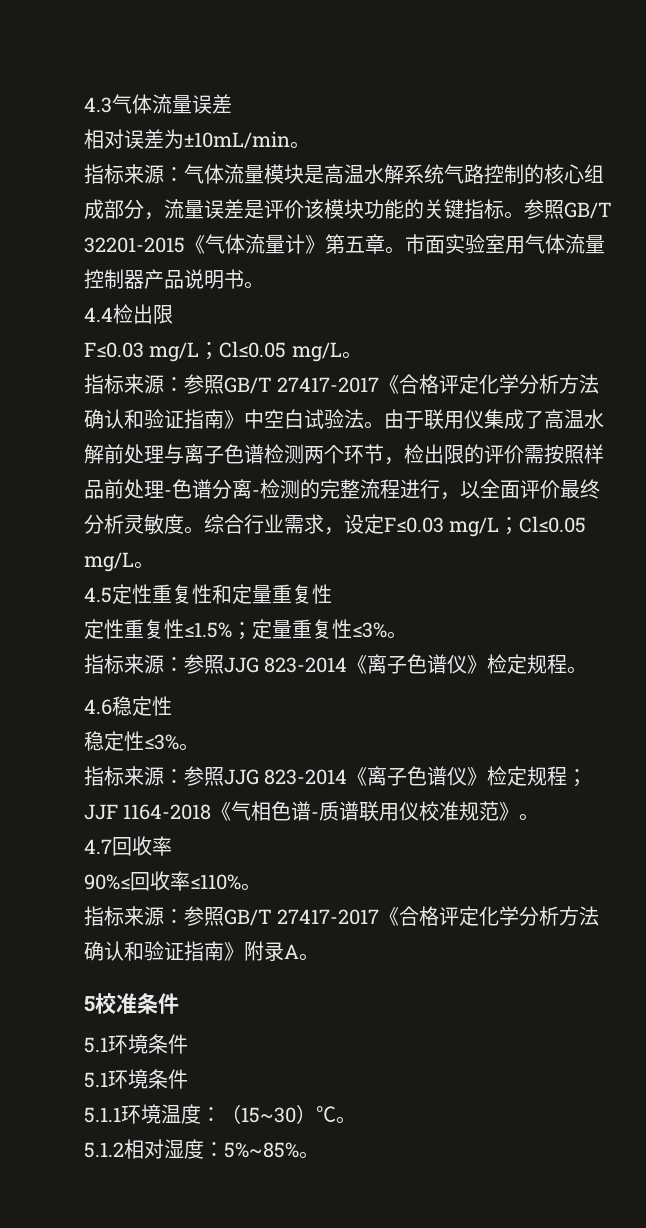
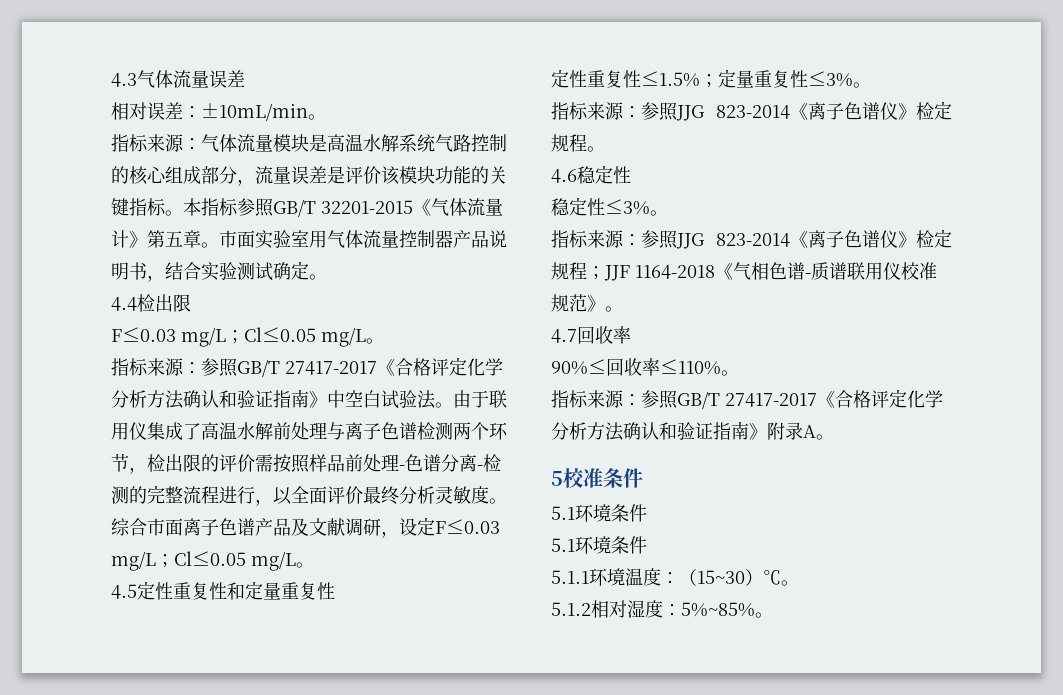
- 相对误差为±10mL/min。
+ 相对误差：±10mL/min。
- 参照GB/T 32201-2015《气体流量计》第五章。
+ 本指标参照GB/T 32201-2015《气体流量计》第五章。
- 市面实验室用气体流量控制器产品说明书。
+ 市面实验室用气体流量控制器产品说明书，结合实验测试确定。
- 综合行业需求，设定F≤0.03 mg/L；Cl≤0.05 mg/L。
+ 综合市面离子色谱产品及文献调研，设定F≤0.03 mg/L；Cl≤0.05 mg/L。

